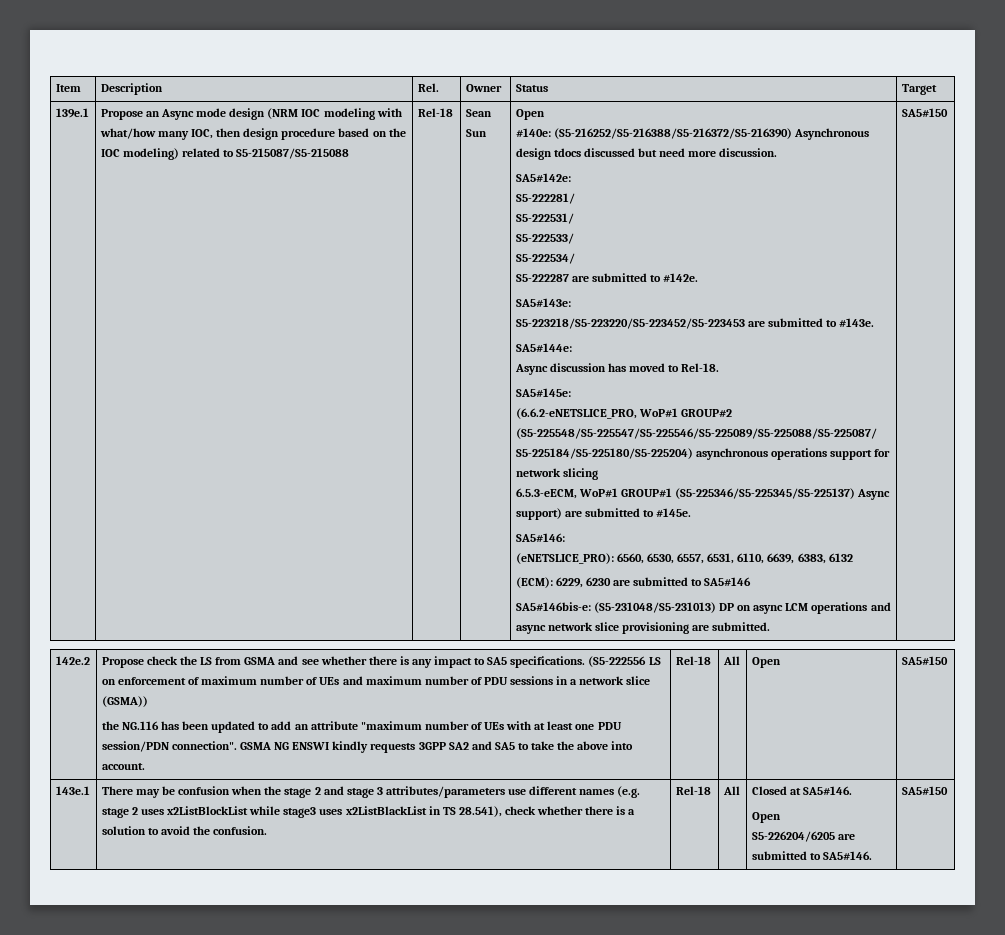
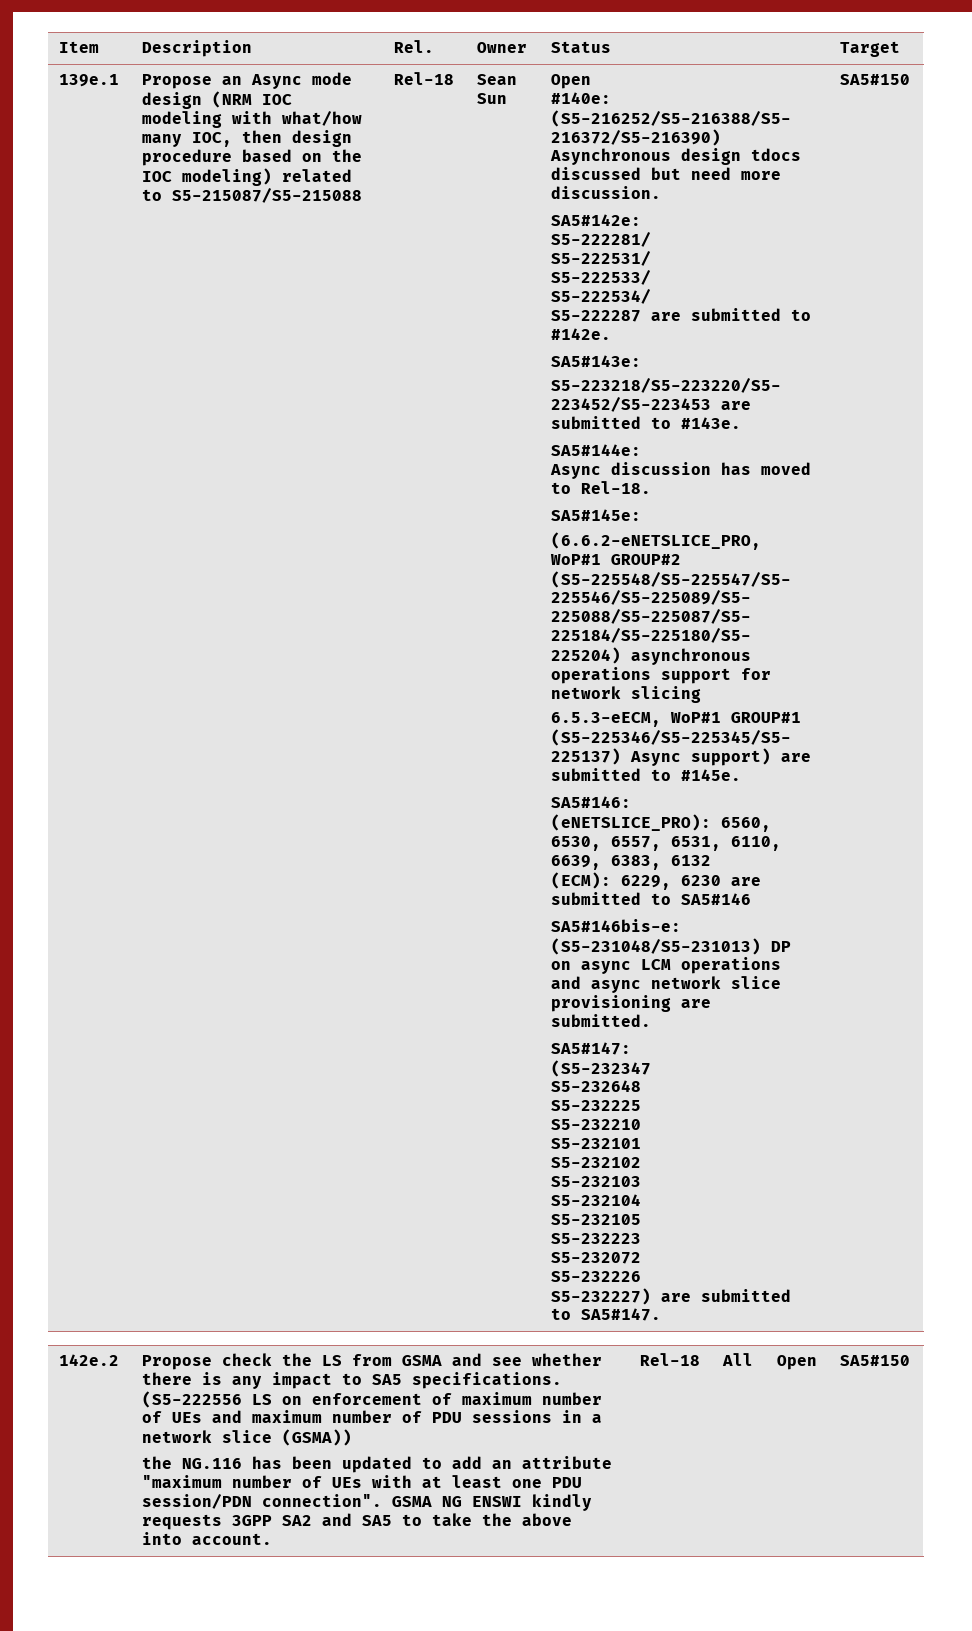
+ SA5#147:
+ (S5-232347
+ S5-232648
+ S5-232225
+ S5-232210
+ S5-232101
+ S5-232102
+ S5-232103
+ S5-232104
+ S5-232105
+ S5-232223
+ S5-232072
+ S5-232226
+ S5-232227) are submitted to SA5#147.
- 143e.1 | There may be confusion when the stage 2 and stage 3 attributes/parameters use different names (e.g. stage 2 uses x2ListBlockList while stage3 uses x2ListBlackList in TS 28.541), check whether there is a solution to avoid the confusion. | Rel-18 | All | Closed at SA5#146.
- Open
- S5-226204/6205 are submitted to SA5#146. | SA5#150

